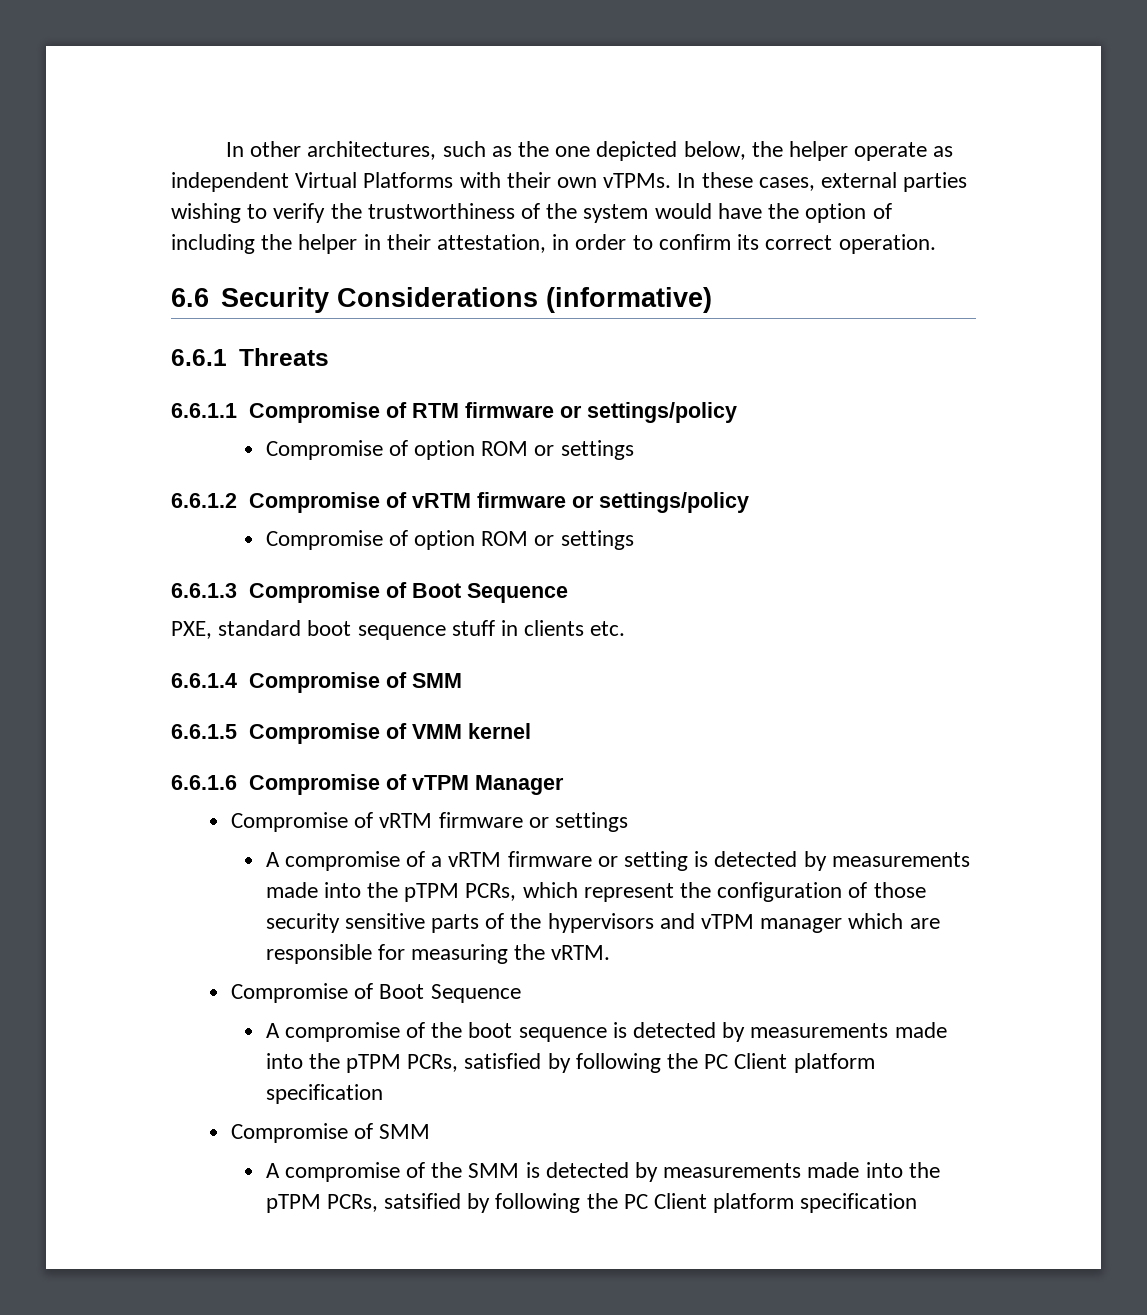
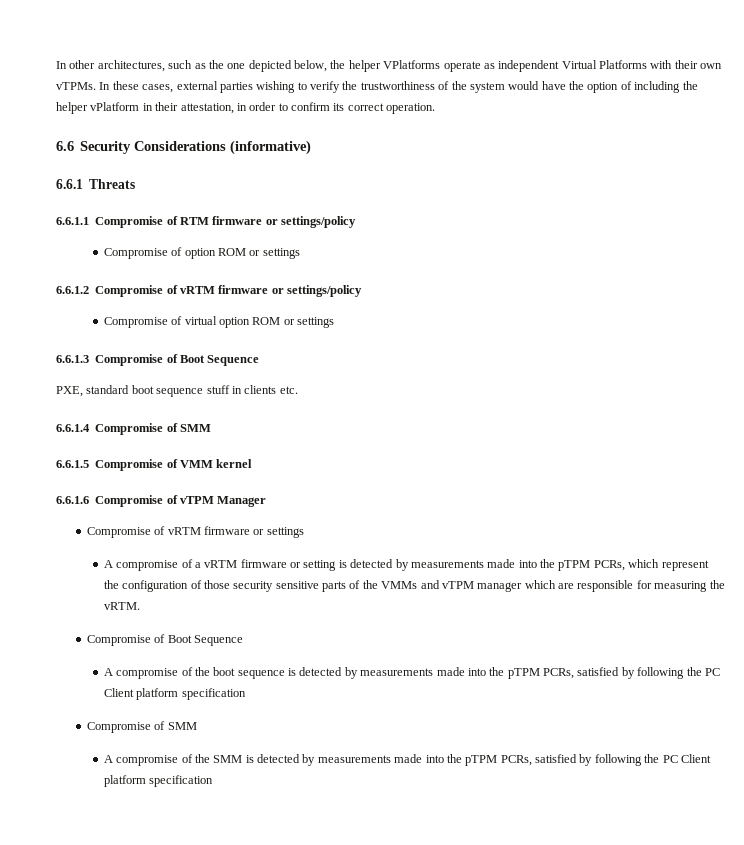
- In other architectures, such as the one depicted below, the helper operate as independent Virtual Platforms with their own vTPMs.
+ In other architectures, such as the one depicted below, the helper VPlatforms operate as independent Virtual Platforms with their own vTPMs.
- In these cases, external parties wishing to verify the trustworthiness of the system would have the option of including the helper in their attestation, in order to confirm its correct operation.
+ In these cases, external parties wishing to verify the trustworthiness of the system would have the option of including the helper vPlatform in their attestation, in order to confirm its correct operation.
  6.6.1.2 Compromise of vRTM firmware or settings/policy
- Compromise of option ROM or settings
+ Compromise of virtual option ROM or settings
- A compromise of a vRTM firmware or setting is detected by measurements made into the pTPM PCRs, which represent the configuration of those security sensitive parts of the hypervisors and vTPM manager which are responsible for measuring the vRTM.
+ A compromise of a vRTM firmware or setting is detected by measurements made into the pTPM PCRs, which represent the configuration of those security sensitive parts of the VMMs and vTPM manager which are responsible for measuring the vRTM.
- A compromise of the SMM is detected by measurements made into the pTPM PCRs, satsified by following the PC Client platform specification
+ A compromise of the SMM is detected by measurements made into the pTPM PCRs, satisfied by following the PC Client platform specification

